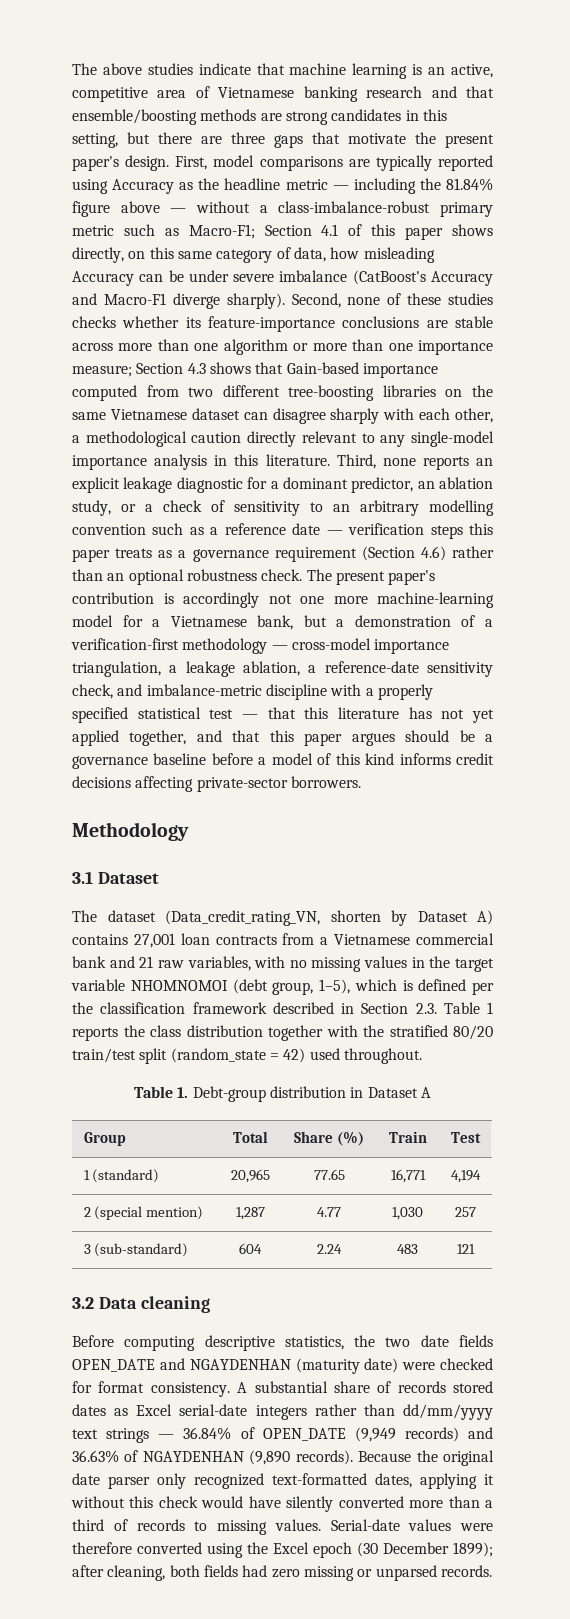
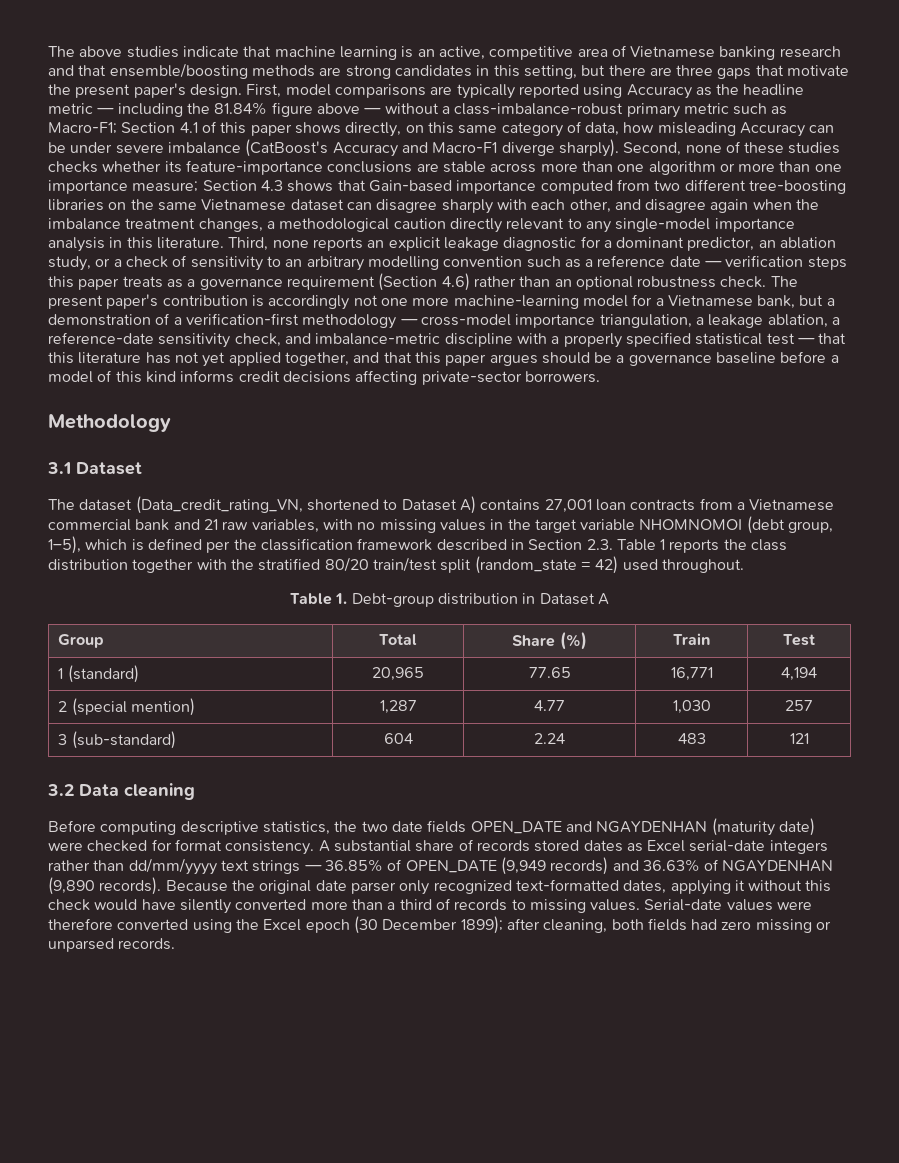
- Second, none of these studies checks whether its feature-importance conclusions are stable across more than one algorithm or more than one importance measure; Section 4.3 shows that Gain-based importance computed from two different tree-boosting libraries on the same Vietnamese dataset can disagree sharply with each other, a methodological caution directly relevant to any single-model importance analysis in this literature.
+ Second, none of these studies checks whether its feature-importance conclusions are stable across more than one algorithm or more than one importance measure; Section 4.3 shows that Gain-based importance computed from two different tree-boosting libraries on the same Vietnamese dataset can disagree sharply with each other, and disagree again when the imbalance treatment changes, a methodological caution directly relevant to any single-model importance analysis in this literature.
- The dataset (Data_credit_rating_VN, shorten by Dataset A) contains 27,001 loan contracts from a Vietnamese commercial bank and 21 raw variables, with no missing values in the target variable NHOMNOMOI (debt group, 1–5), which is defined per the classification framework described in Section 2.3. Table 1 reports the class distribution together with the stratified 80/20 train/test split (random_state = 42) used throughout.
+ The dataset (Data_credit_rating_VN, shortened to Dataset A) contains 27,001 loan contracts from a Vietnamese commercial bank and 21 raw variables, with no missing values in the target variable NHOMNOMOI (debt group, 1–5), which is defined per the classification framework described in Section 2.3. Table 1 reports the class distribution together with the stratified 80/20 train/test split (random_state = 42) used throughout.
- A substantial share of records stored dates as Excel serial-date integers rather than dd/mm/yyyy text strings — 36.84% of OPEN_DATE (9,949 records) and 36.63% of NGAYDENHAN (9,890 records).
+ A substantial share of records stored dates as Excel serial-date integers rather than dd/mm/yyyy text strings — 36.85% of OPEN_DATE (9,949 records) and 36.63% of NGAYDENHAN (9,890 records).

